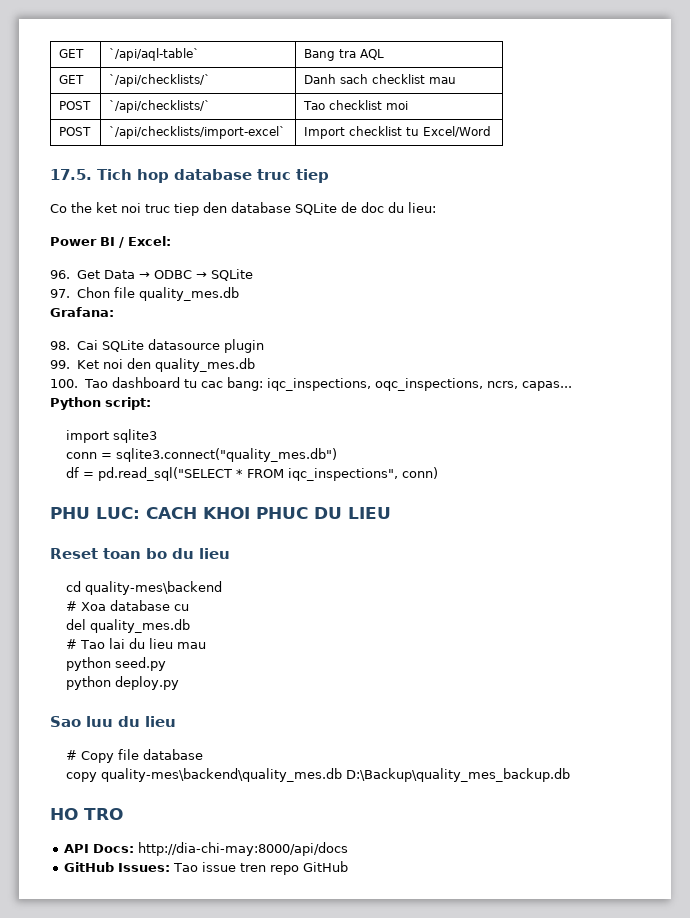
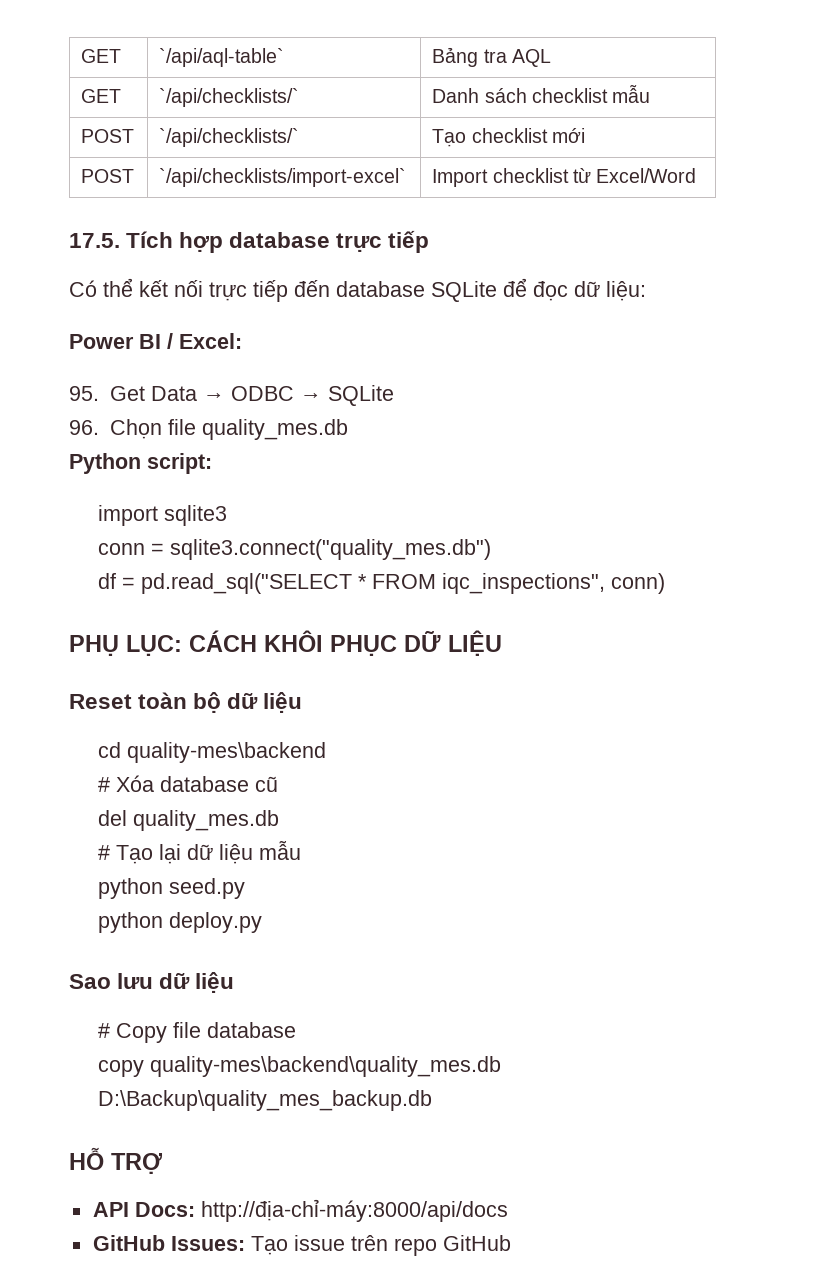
- GET | `/api/aql-table` | Bang tra AQL
+ GET | `/api/aql-table` | Bảng tra AQL
- GET | `/api/checklists/` | Danh sach checklist mau
+ GET | `/api/checklists/` | Danh sách checklist mẫu
- POST | `/api/checklists/` | Tao checklist moi
+ POST | `/api/checklists/` | Tạo checklist mới
- POST | `/api/checklists/import-excel` | Import checklist tu Excel/Word
+ POST | `/api/checklists/import-excel` | Import checklist từ Excel/Word
- 17.5. Tich hop database truc tiep
- Co the ket noi truc tiep den database SQLite de doc du lieu:
+ 17.5. Tích hợp database trực tiếp
+ Có thể kết nối trực tiếp đến database SQLite để đọc dữ liệu:
- 96. Get Data → ODBC → SQLite
+ 95. Get Data → ODBC → SQLite
- 97. Chon file quality_mes.db
+ 96. Chọn file quality_mes.db
- Grafana:
- 98. Cai SQLite datasource plugin
- 99. Ket noi den quality_mes.db
- 100. Tao dashboard tu cac bang: iqc_inspections, oqc_inspections, ncrs, capas...
- PHU LUC: CACH KHOI PHUC DU LIEU
- Reset toan bo du lieu
+ PHỤ LỤC: CÁCH KHÔI PHỤC DỮ LIỆU
+ Reset toàn bộ dữ liệu
- # Xoa database cu
+ # Xóa database cũ
- # Tao lai du lieu mau
+ # Tạo lại dữ liệu mẫu
- Sao luu du lieu
+ Sao lưu dữ liệu
- HO TRO
+ HỖ TRỢ
- API Docs: http://dia-chi-may:8000/api/docs
+ API Docs: http://địa-chỉ-máy:8000/api/docs
- GitHub Issues: Tao issue tren repo GitHub
+ GitHub Issues: Tạo issue trên repo GitHub

